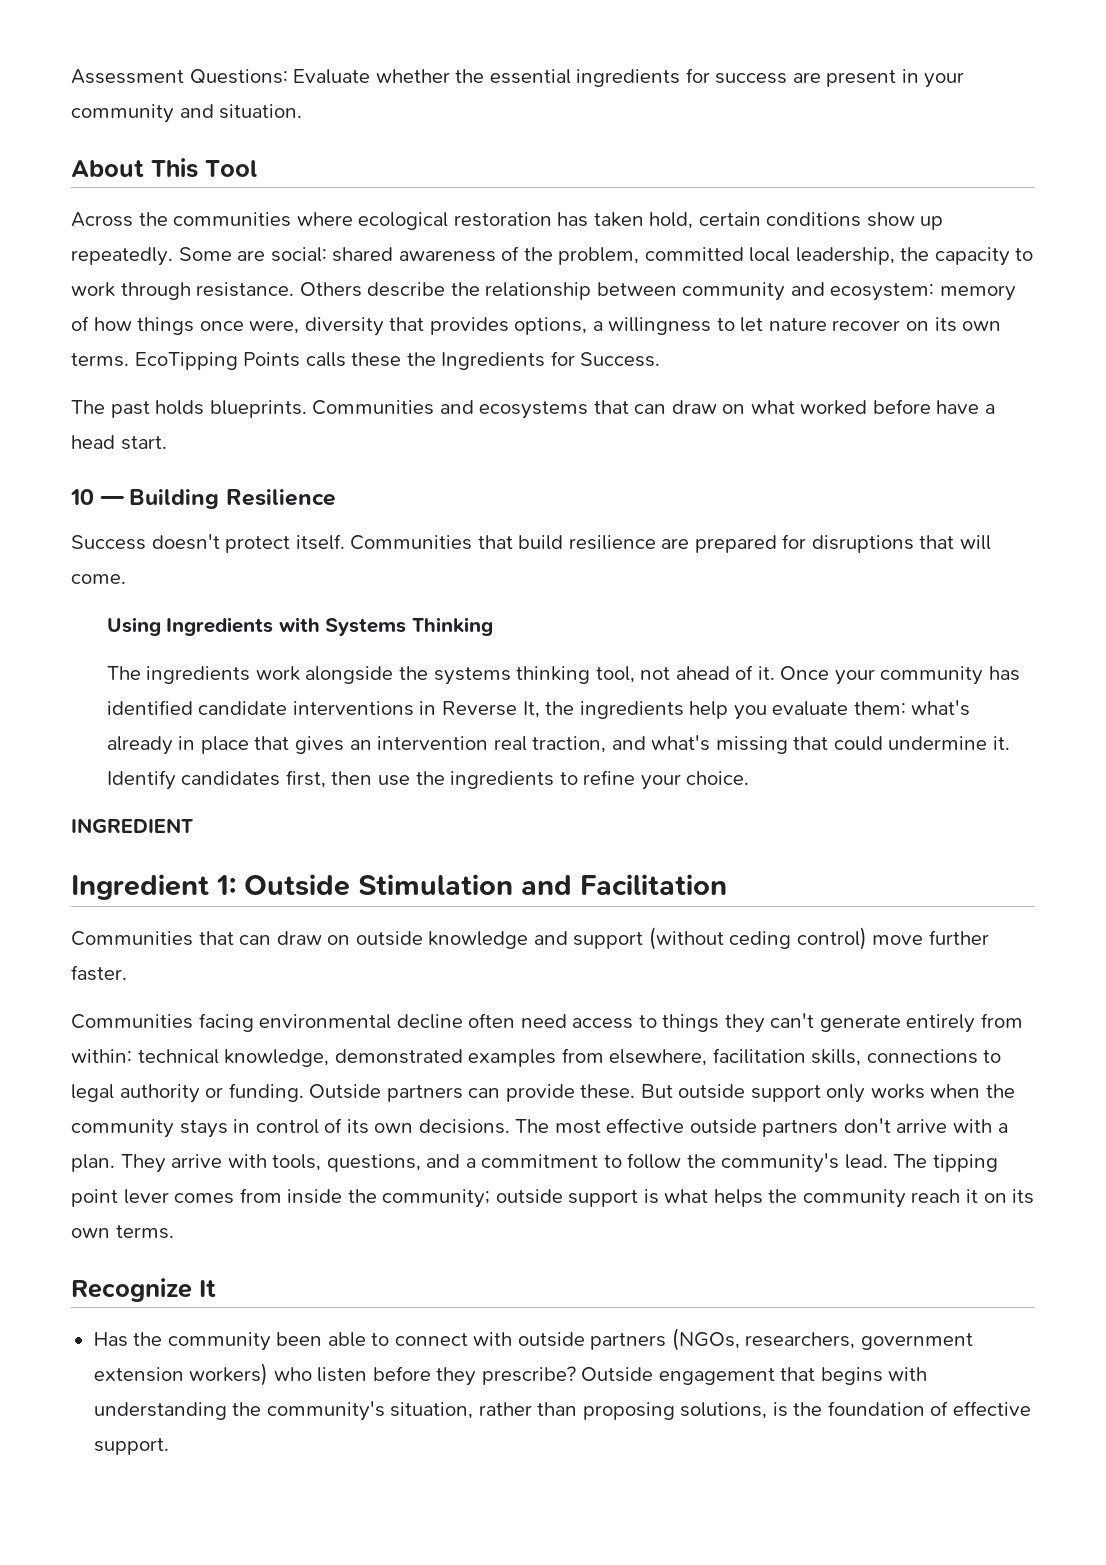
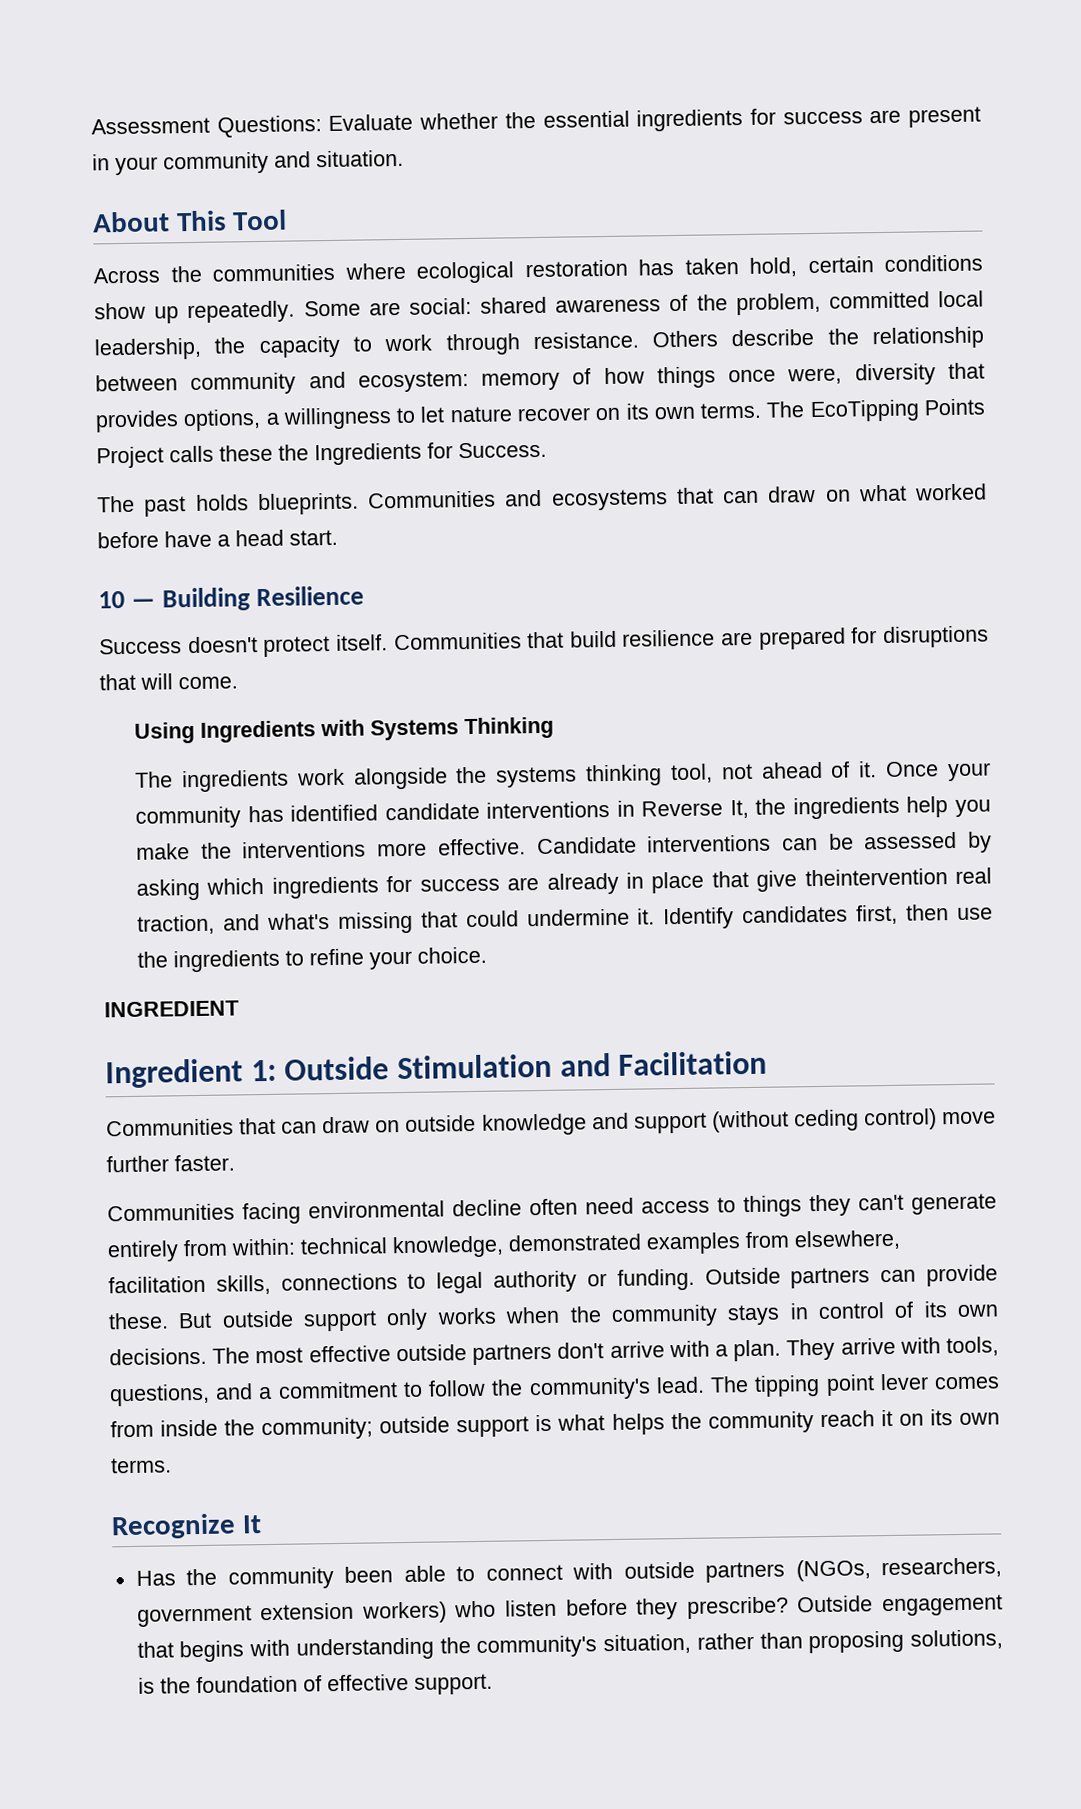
- EcoTipping Points calls these the Ingredients for Success.
+ The EcoTipping Points Project calls these the Ingredients for Success.
- Once your community has identified candidate interventions in Reverse It, the ingredients help you evaluate them: what's already in place that gives an intervention real traction, and what's missing that could undermine it.
+ Once your community has identified candidate interventions in Reverse It, the ingredients help you make the interventions more effective. Candidate interventions can be assessed by asking which ingredients for success are already in place that give theintervention real traction, and what's missing that could undermine it.

